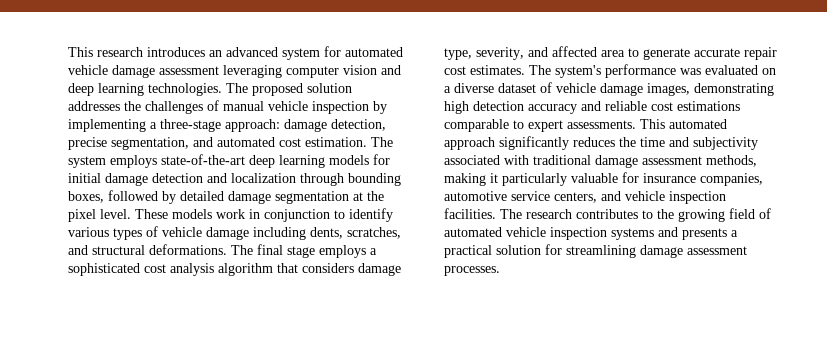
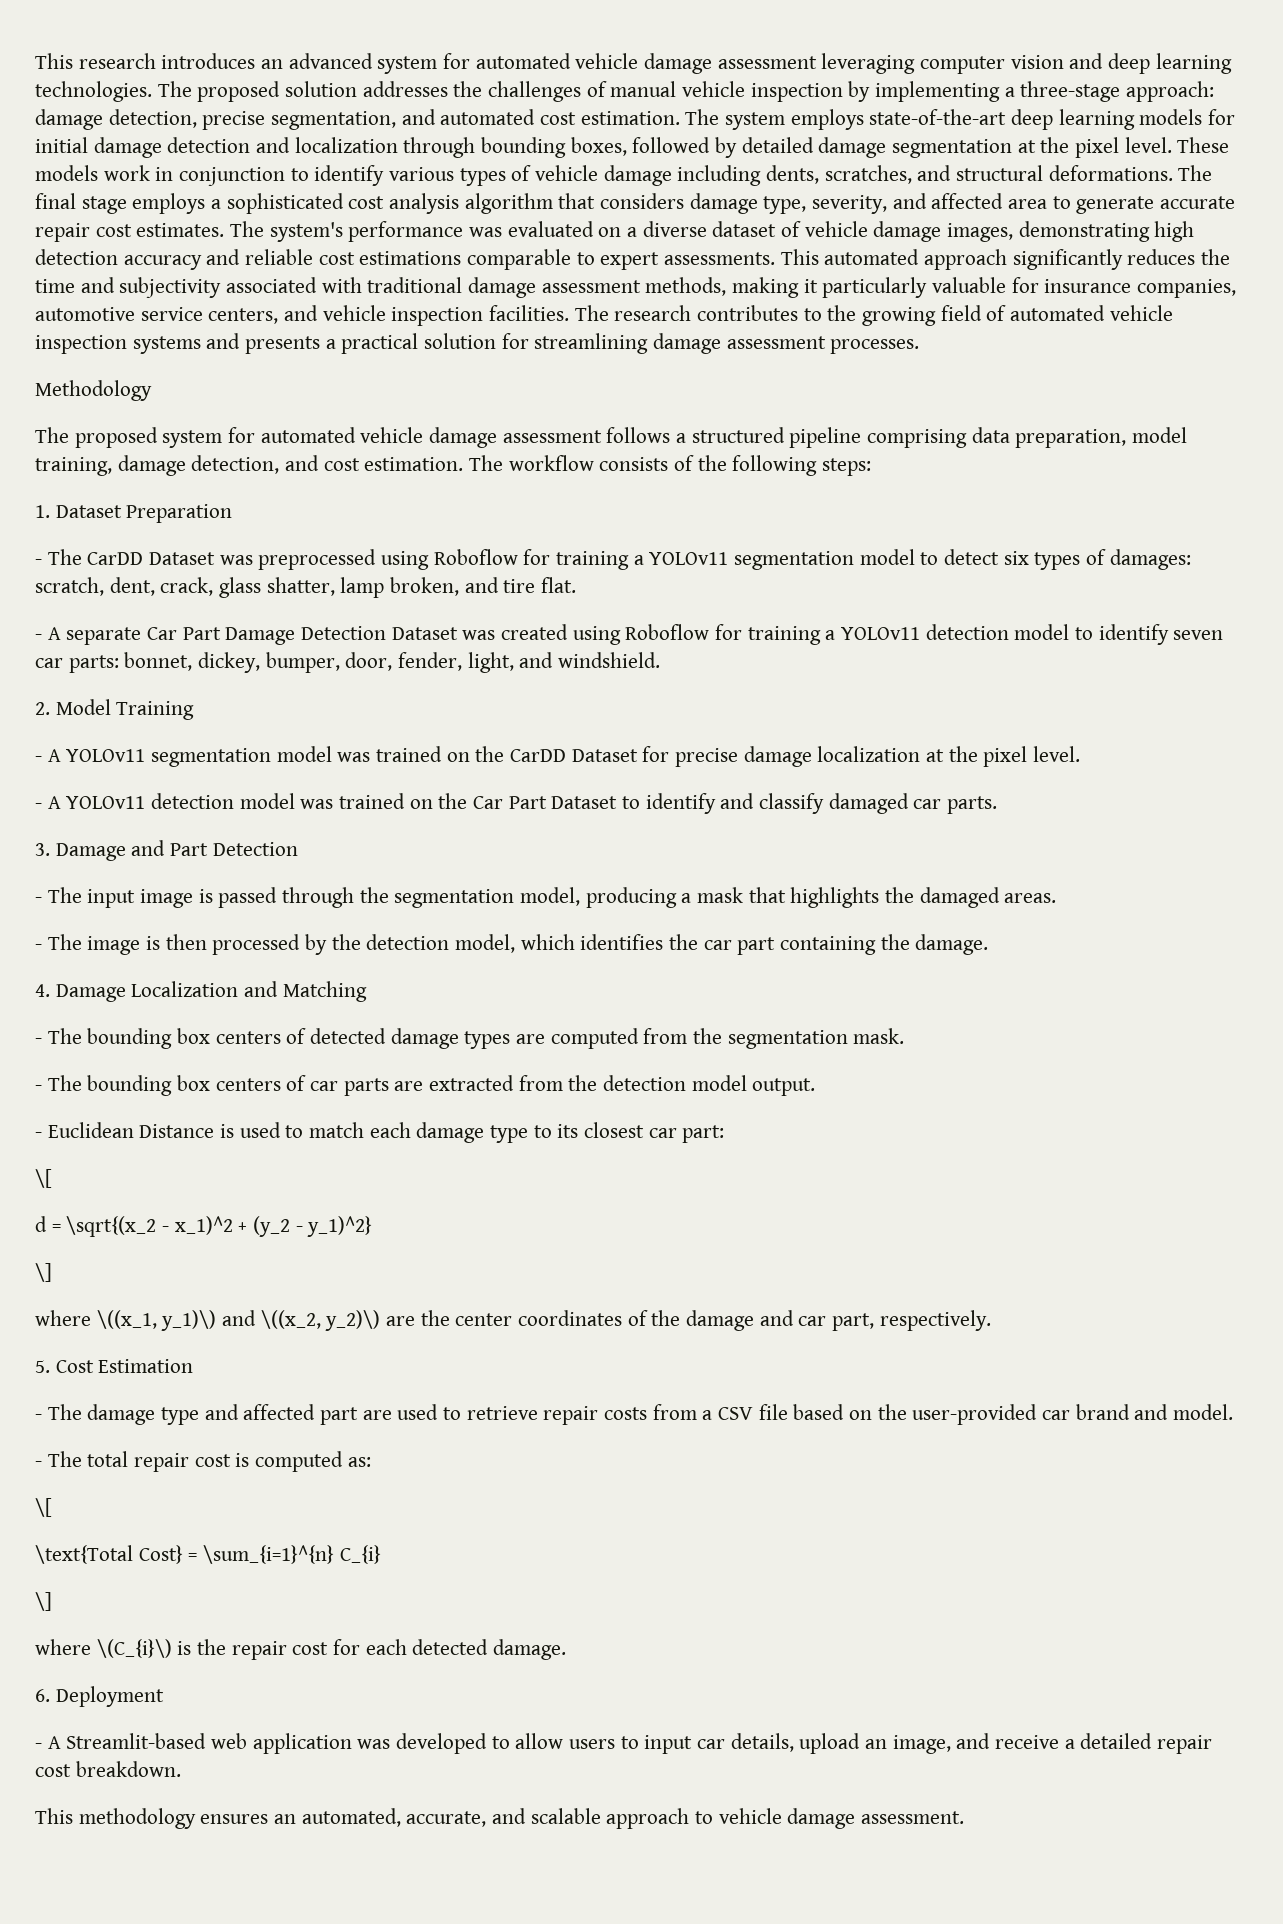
+ Methodology
+ The proposed system for automated vehicle damage assessment follows a structured pipeline comprising data preparation, model training, damage detection, and cost estimation. The workflow consists of the following steps:
+ 1. Dataset Preparation
+ - The CarDD Dataset was preprocessed using Roboflow for training a YOLOv11 segmentation model to detect six types of damages: scratch, dent, crack, glass shatter, lamp broken, and tire flat.
+ - A separate Car Part Damage Detection Dataset was created using Roboflow for training a YOLOv11 detection model to identify seven car parts: bonnet, dickey, bumper, door, fender, light, and windshield.
+ 2. Model Training
+ - A YOLOv11 segmentation model was trained on the CarDD Dataset for precise damage localization at the pixel level.
+ - A YOLOv11 detection model was trained on the Car Part Dataset to identify and classify damaged car parts.
+ 3. Damage and Part Detection
+ - The input image is passed through the segmentation model, producing a mask that highlights the damaged areas.
+ - The image is then processed by the detection model, which identifies the car part containing the damage.
+ 4. Damage Localization and Matching
+ - The bounding box centers of detected damage types are computed from the segmentation mask.
+ - The bounding box centers of car parts are extracted from the detection model output.
+ - Euclidean Distance is used to match each damage type to its closest car part:
+ \[
+ d = \sqrt{(x_2 - x_1)^2 + (y_2 - y_1)^2}
+ \]
+ where \((x_1, y_1)\) and \((x_2, y_2)\) are the center coordinates of the damage and car part, respectively.
+ 5. Cost Estimation
+ - The damage type and affected part are used to retrieve repair costs from a CSV file based on the user-provided car brand and model.
+ - The total repair cost is computed as:
+ \[
+ \text{Total Cost} = \sum_{i=1}^{n} C_{i}
+ \]
+ where \(C_{i}\) is the repair cost for each detected damage.
+ 6. Deployment
+ - A Streamlit-based web application was developed to allow users to input car details, upload an image, and receive a detailed repair cost breakdown.
+ This methodology ensures an automated, accurate, and scalable approach to vehicle damage assessment.

